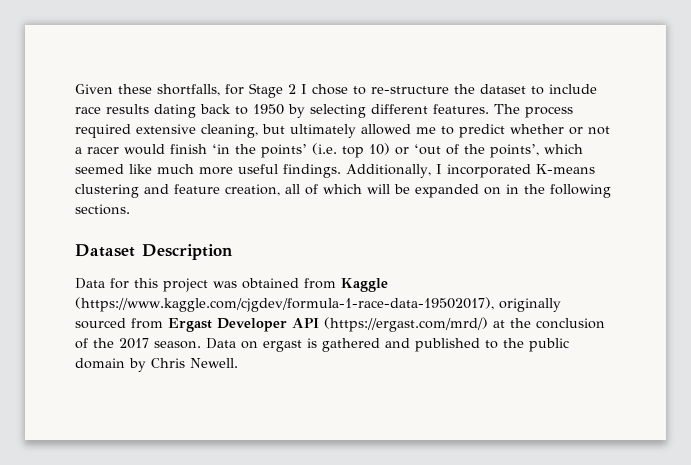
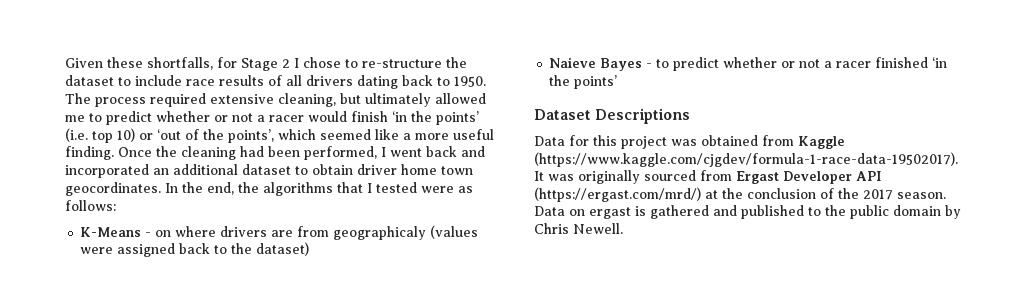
- Given these shortfalls, for Stage 2 I chose to re-structure the dataset to include race results dating back to 1950 by selecting different features.
+ Given these shortfalls, for Stage 2 I chose to re-structure the dataset to include race results of all drivers dating back to 1950.
- The process required extensive cleaning, but ultimately allowed me to predict whether or not a racer would finish ‘in the points’ (i.e. top 10) or ‘out of the points’, which seemed like much more useful findings. Additionally, I incorporated K-means clustering and feature creation, all of which will be expanded on in the following sections.
+ The process required extensive cleaning, but ultimately allowed me to predict whether or not a racer would finish ‘in the points’ (i.e. top 10) or ‘out of the points’, which seemed like a more useful finding. Once the cleaning had been performed, I went back and incorporated an additional dataset to obtain driver home town geocordinates. In the end, the algorithms that I tested were as follows:
+ K-Means - on where drivers are from geographicaly (values were assigned back to the dataset)
+ Naieve Bayes - to predict whether or not a racer finished ‘in the points’
- Dataset Description
+ Dataset Descriptions
- Data for this project was obtained from Kaggle (https://www.kaggle.com/cjgdev/formula-1-race-data-19502017), originally sourced from Ergast Developer API (https://ergast.com/mrd/) at the conclusion of the 2017 season.
+ Data for this project was obtained from Kaggle (https://www.kaggle.com/cjgdev/formula-1-race-data-19502017). It was originally sourced from Ergast Developer API (https://ergast.com/mrd/) at the conclusion of the 2017 season.

